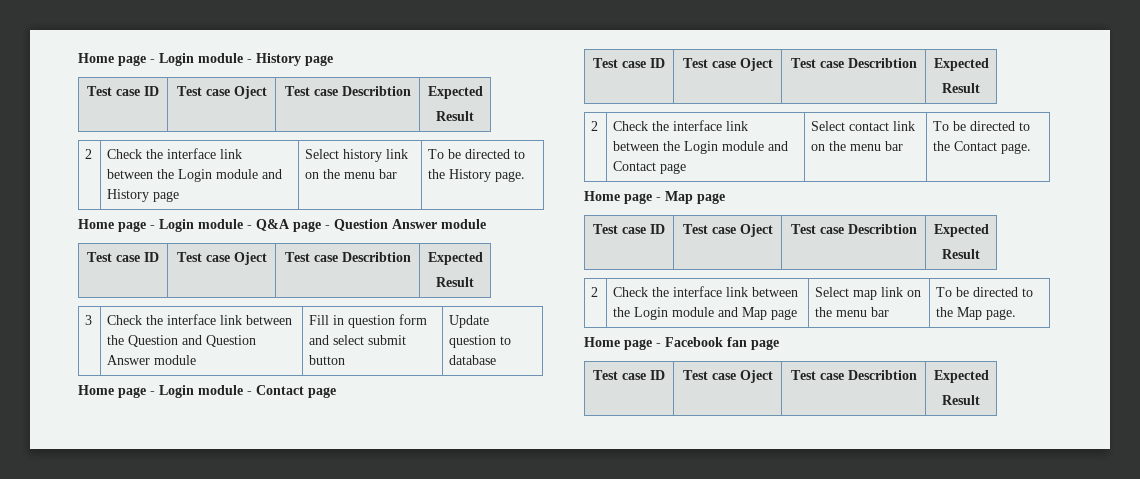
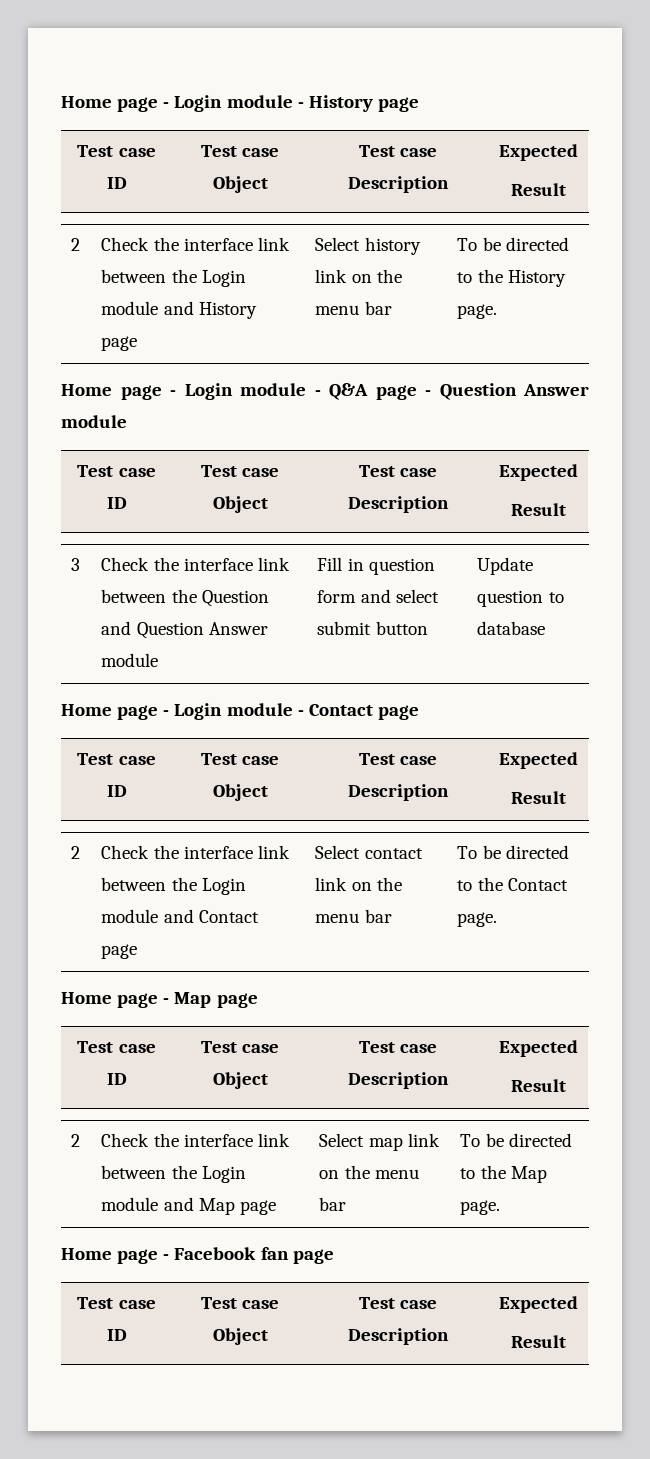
  Home page - Login module - History page
- Test case ID | Test case Oject | Test case Describtion | Expected
+ Test case ID | Test case Object | Test case Description | Expected
  Home page - Login module - Q&A page - Question Answer module
- Test case ID | Test case Oject | Test case Describtion | Expected
+ Test case ID | Test case Object | Test case Description | Expected
  Home page - Login module - Contact page
- Test case ID | Test case Oject | Test case Describtion | Expected
+ Test case ID | Test case Object | Test case Description | Expected
  Home page - Map page
- Test case ID | Test case Oject | Test case Describtion | Expected
+ Test case ID | Test case Object | Test case Description | Expected
  Home page - Facebook fan page
- Test case ID | Test case Oject | Test case Describtion | Expected
+ Test case ID | Test case Object | Test case Description | Expected

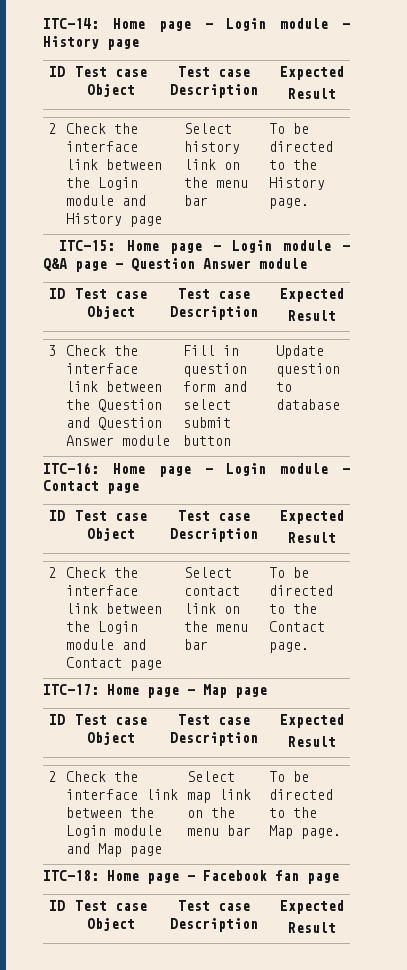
- Home page - Login module - History page
- Test case ID | Test case Object | Test case Description | Expected
+ ITC-14: Home page - Login module - History page
+ ID | Test case Object | Test case Description | Expected
- Home page - Login module - Q&A page - Question Answer module
- Test case ID | Test case Object | Test case Description | Expected
+ ITC-15: Home page - Login module - Q&A page - Question Answer module
+ ID | Test case Object | Test case Description | Expected
- Home page - Login module - Contact page
- Test case ID | Test case Object | Test case Description | Expected
+ ITC-16: Home page - Login module - Contact page
+ ID | Test case Object | Test case Description | Expected
- Home page - Map page
- Test case ID | Test case Object | Test case Description | Expected
+ ITC-17: Home page - Map page
+ ID | Test case Object | Test case Description | Expected
- Home page - Facebook fan page
- Test case ID | Test case Object | Test case Description | Expected
+ ITC-18: Home page - Facebook fan page
+ ID | Test case Object | Test case Description | Expected

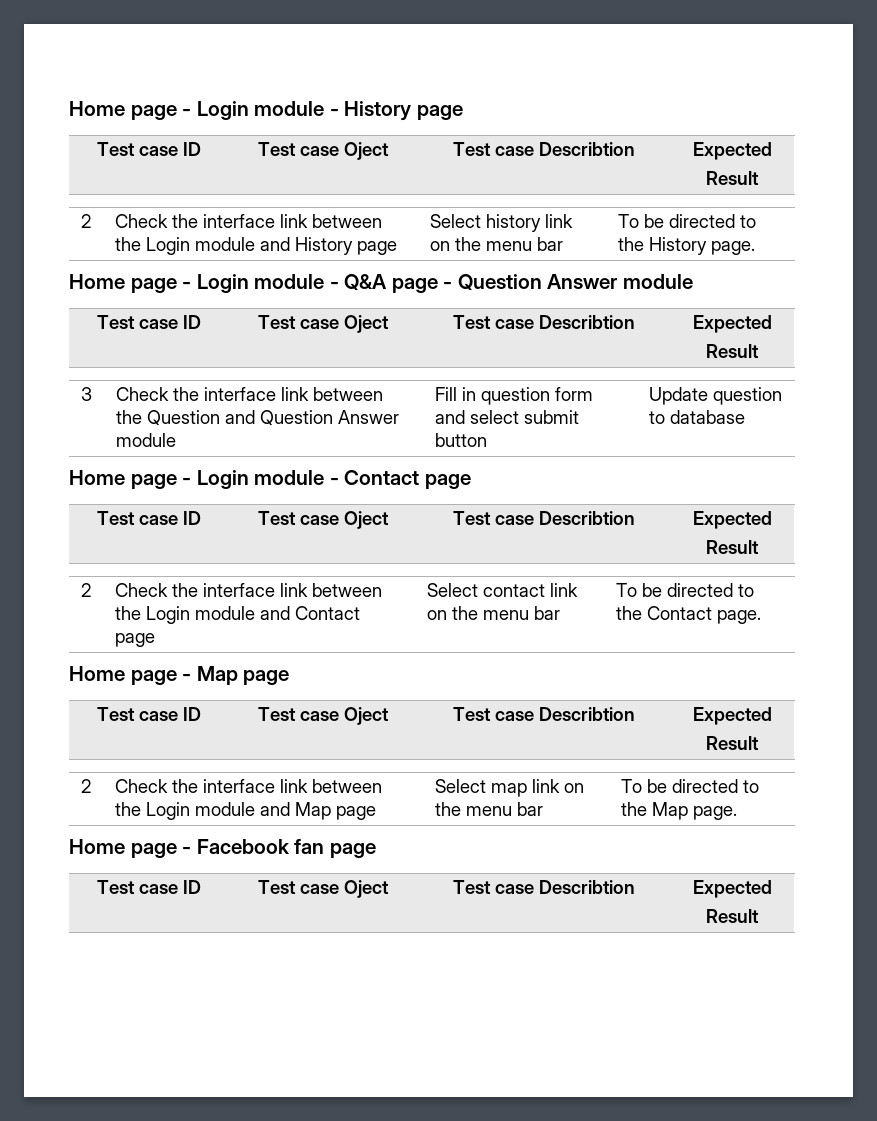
- ITC-14: Home page - Login module - History page
- ID | Test case Object | Test case Description | Expected
+ Home page - Login module - History page
+ Test case ID | Test case Oject | Test case Describtion | Expected
- ITC-15: Home page - Login module - Q&A page - Question Answer module
- ID | Test case Object | Test case Description | Expected
+ Home page - Login module - Q&A page - Question Answer module
+ Test case ID | Test case Oject | Test case Describtion | Expected
- ITC-16: Home page - Login module - Contact page
- ID | Test case Object | Test case Description | Expected
+ Home page - Login module - Contact page
+ Test case ID | Test case Oject | Test case Describtion | Expected
- ITC-17: Home page - Map page
- ID | Test case Object | Test case Description | Expected
+ Home page - Map page
+ Test case ID | Test case Oject | Test case Describtion | Expected
- ITC-18: Home page - Facebook fan page
- ID | Test case Object | Test case Description | Expected
+ Home page - Facebook fan page
+ Test case ID | Test case Oject | Test case Describtion | Expected

